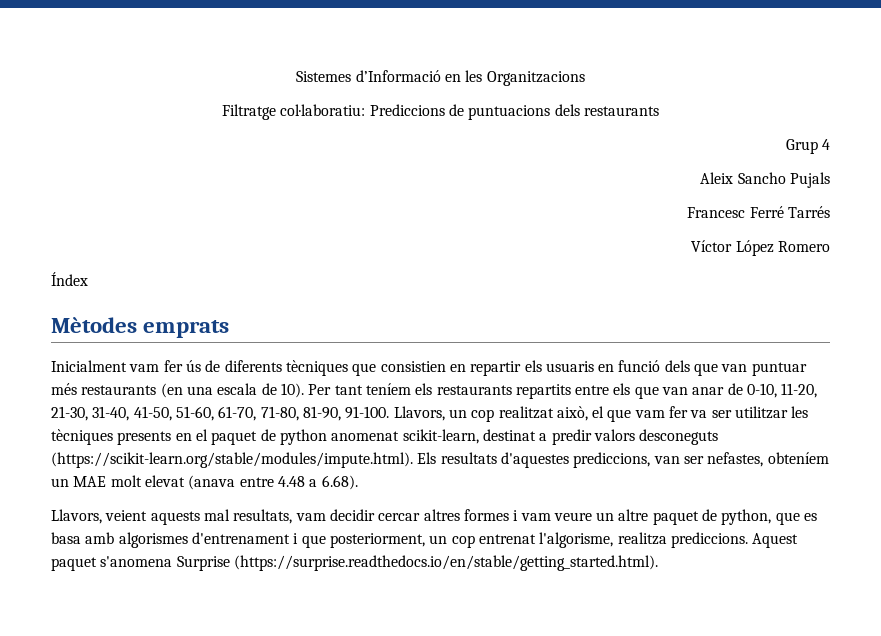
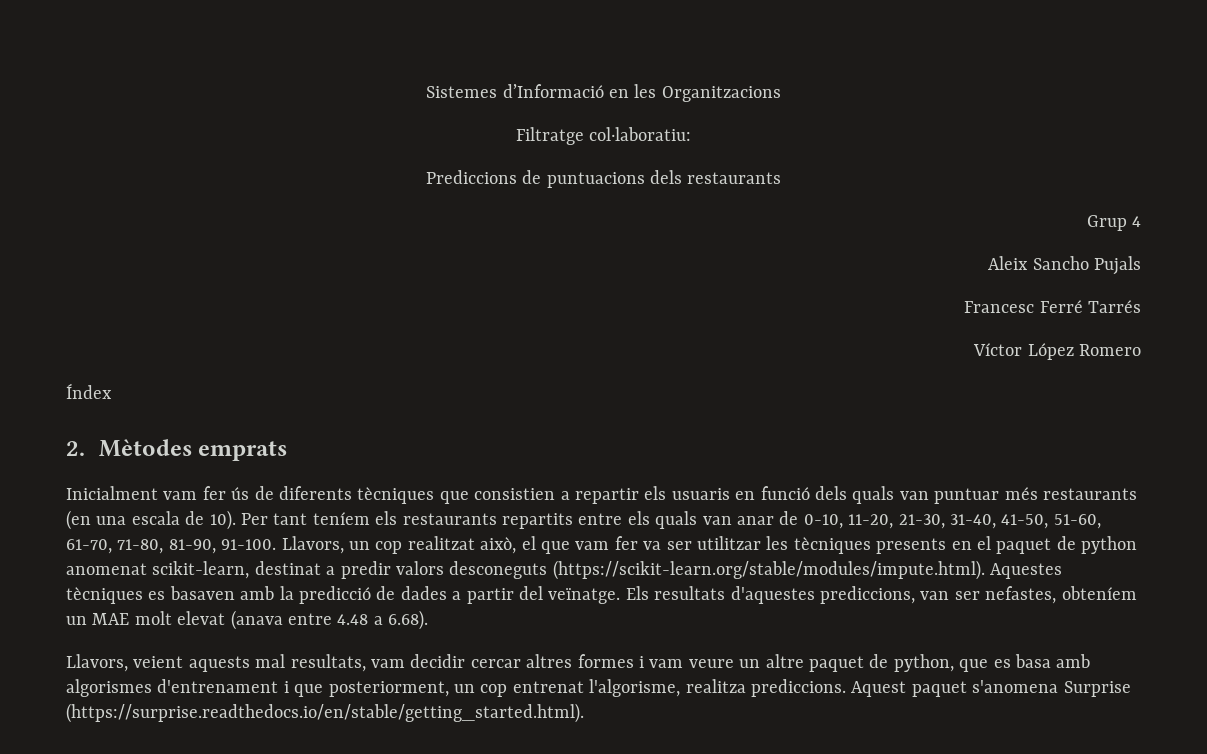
- Filtratge col·laboratiu: Prediccions de puntuacions dels restaurants
+ Filtratge col·laboratiu:
+ Prediccions de puntuacions dels restaurants
- Mètodes emprats
+ 2. Mètodes emprats
- Inicialment vam fer ús de diferents tècniques que consistien en repartir els usuaris en funció dels que van puntuar més restaurants (en una escala de 10).
+ Inicialment vam fer ús de diferents tècniques que consistien a repartir els usuaris en funció dels quals van puntuar més restaurants (en una escala de 10).
- Per tant teníem els restaurants repartits entre els que van anar de 0-10, 11-20, 21-30, 31-40, 41-50, 51-60, 61-70, 71-80, 81-90, 91-100.
+ Per tant teníem els restaurants repartits entre els quals van anar de 0-10, 11-20, 21-30, 31-40, 41-50, 51-60, 61-70, 71-80, 81-90, 91-100.
- Llavors, un cop realitzat això, el que vam fer va ser utilitzar les tècniques presents en el paquet de python anomenat scikit-learn, destinat a predir valors desconeguts (https://scikit-learn.org/stable/modules/impute.html). Els resultats d'aquestes prediccions, van ser nefastes, obteníem un MAE molt elevat (anava entre 4.48 a 6.68).
+ Llavors, un cop realitzat això, el que vam fer va ser utilitzar les tècniques presents en el paquet de python anomenat scikit-learn, destinat a predir valors desconeguts (https://scikit-learn.org/stable/modules/impute.html). Aquestes tècniques es basaven amb la predicció de dades a partir del veïnatge. Els resultats d'aquestes prediccions, van ser nefastes, obteníem un MAE molt elevat (anava entre 4.48 a 6.68).

